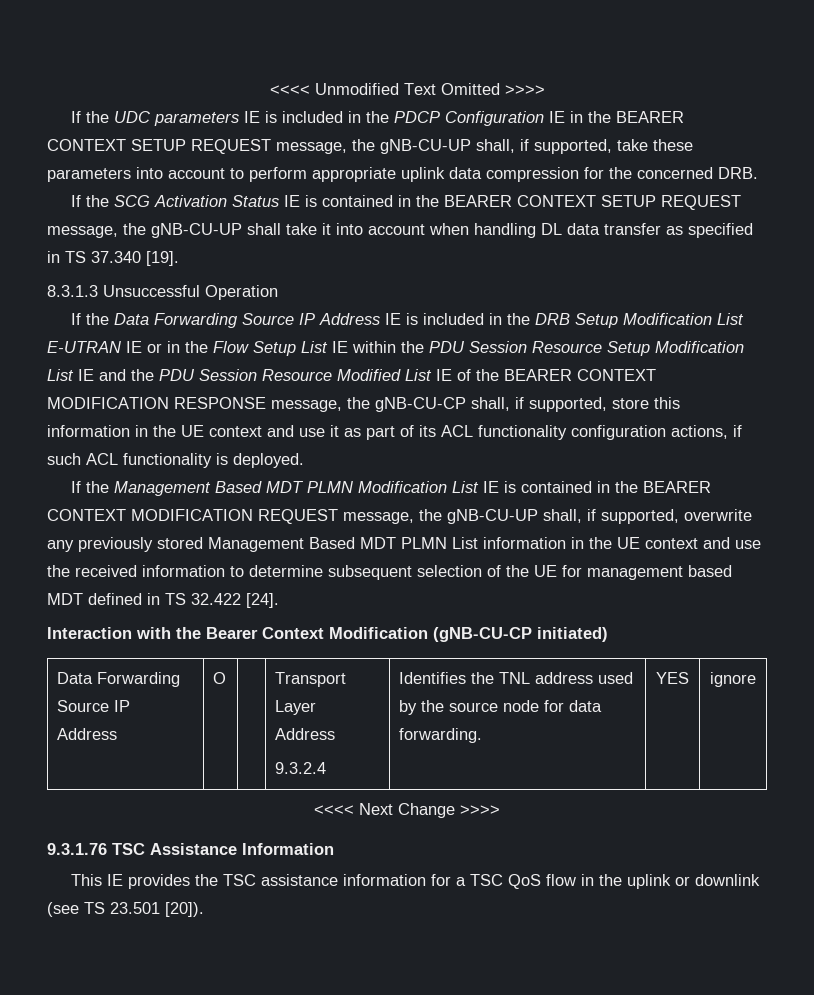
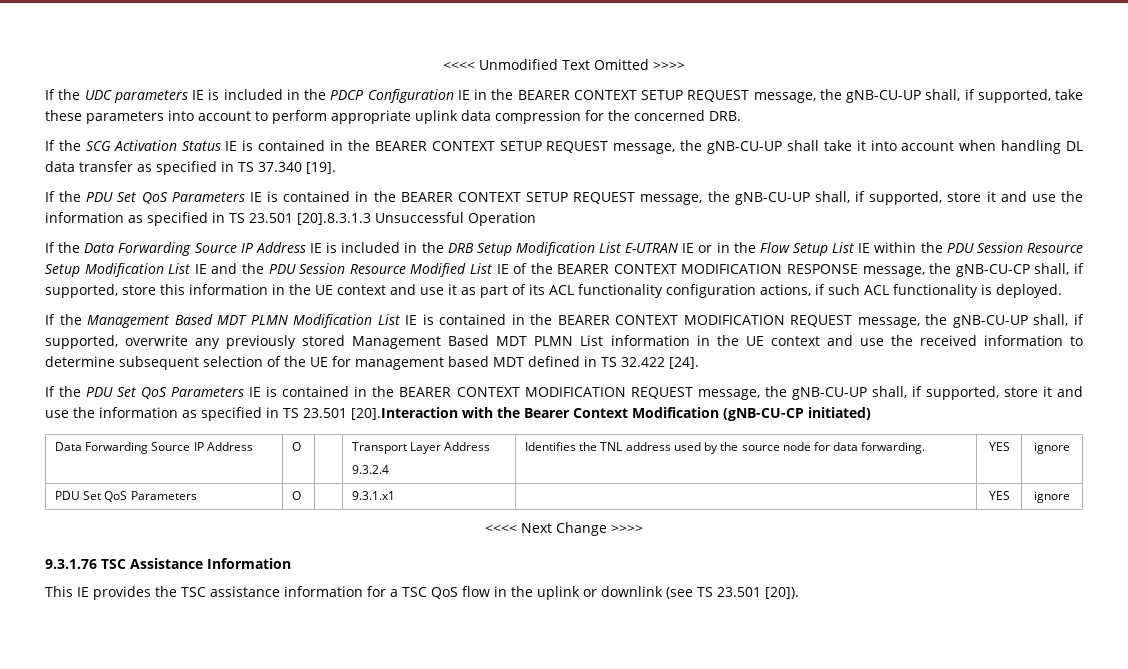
- 8.3.1.3 Unsuccessful Operation
+ If the PDU Set QoS Parameters IE is contained in the BEARER CONTEXT SETUP REQUEST message, the gNB-CU-UP shall, if supported, store it and use the information as specified in TS 23.501 [20].8.3.1.3 Unsuccessful Operation
- Interaction with the Bearer Context Modification (gNB-CU-CP initiated)
+ If the PDU Set QoS Parameters IE is contained in the BEARER CONTEXT MODIFICATION REQUEST message, the gNB-CU-UP shall, if supported, store it and use the information as specified in TS 23.501 [20].Interaction with the Bearer Context Modification (gNB-CU-CP initiated)
+ PDU Set QoS Parameters | O | | 9.3.1.x1 | | YES | ignore

